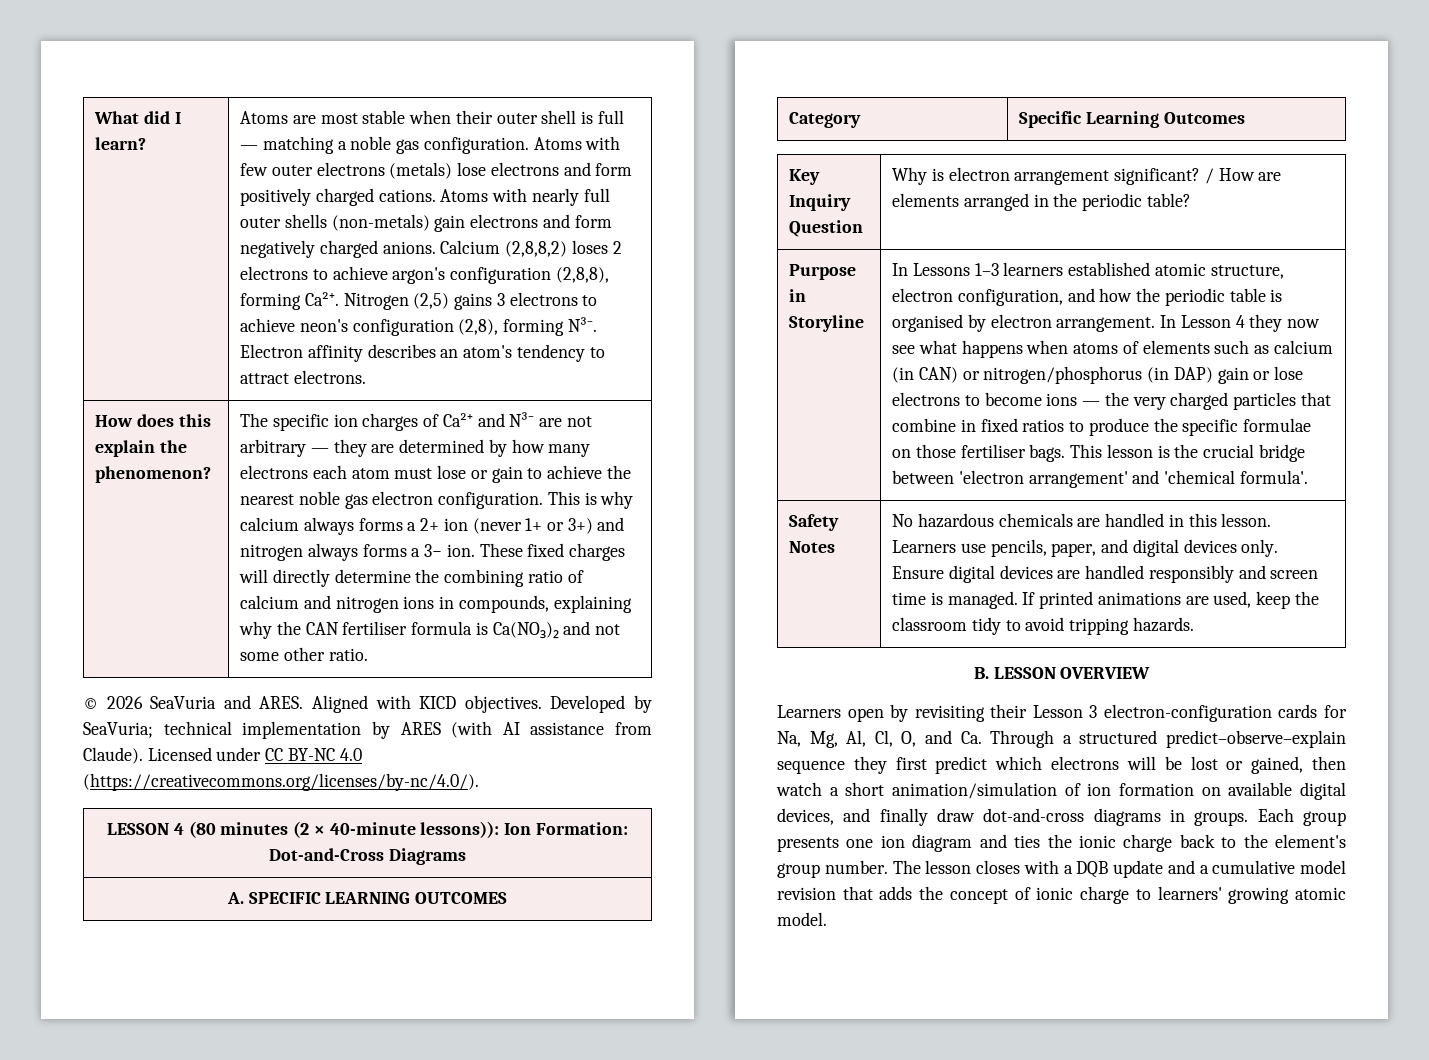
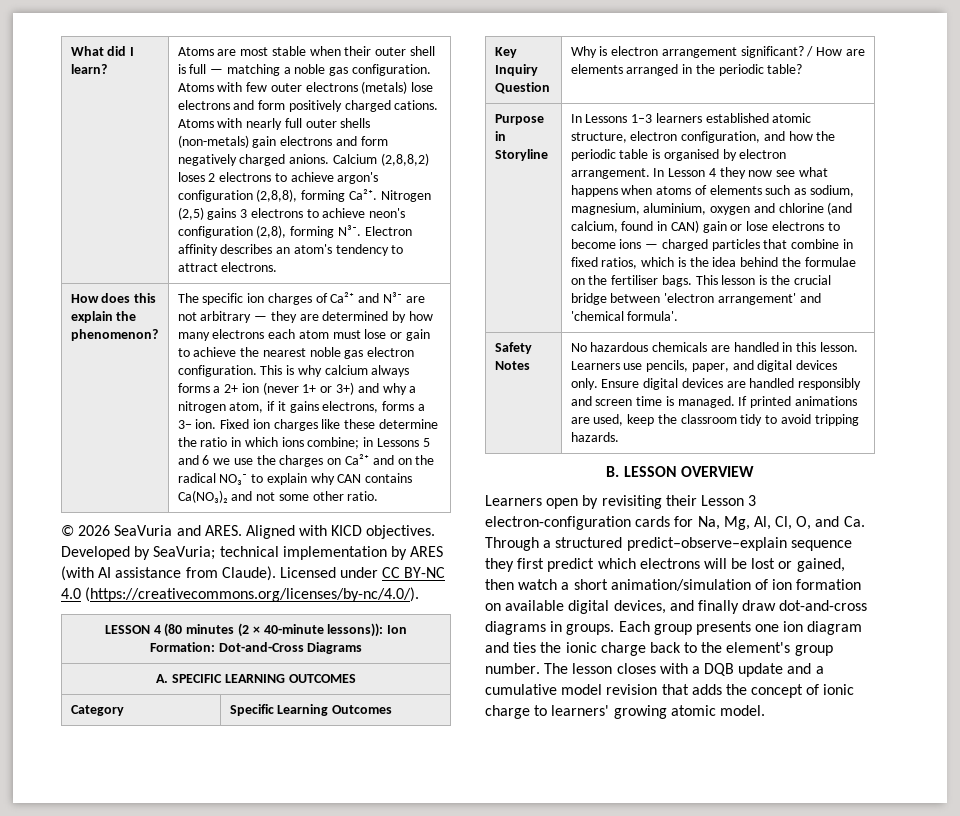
- This is why calcium always forms a 2+ ion (never 1+ or 3+) and nitrogen always forms a 3− ion. These fixed charges will directly determine the combining ratio of calcium and nitrogen ions in compounds, explaining why the CAN fertiliser formula is Ca(NO₃)₂ and not some other ratio.
+ This is why calcium always forms a 2+ ion (never 1+ or 3+) and why a nitrogen atom, if it gains electrons, forms a 3− ion. Fixed ion charges like these determine the ratio in which ions combine; in Lessons 5 and 6 we use the charges on Ca²⁺ and on the radical NO₃⁻ to explain why CAN contains Ca(NO₃)₂ and not some other ratio.
- In Lesson 4 they now see what happens when atoms of elements such as calcium (in CAN) or nitrogen/phosphorus (in DAP) gain or lose electrons to become ions — the very charged particles that combine in fixed ratios to produce the specific formulae on those fertiliser bags.
+ In Lesson 4 they now see what happens when atoms of elements such as sodium, magnesium, aluminium, oxygen and chlorine (and calcium, found in CAN) gain or lose electrons to become ions — charged particles that combine in fixed ratios, which is the idea behind the formulae on the fertiliser bags.

